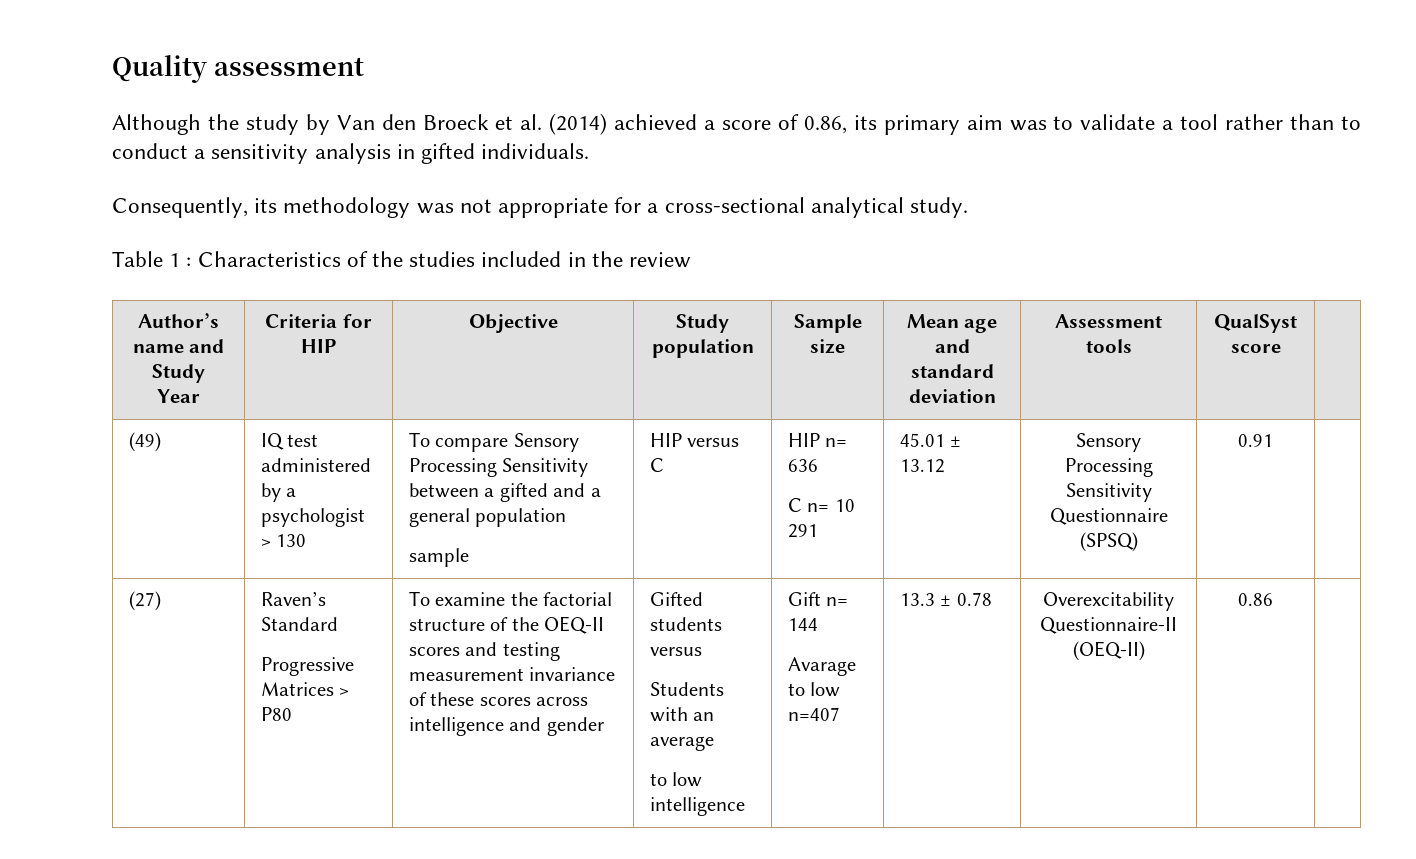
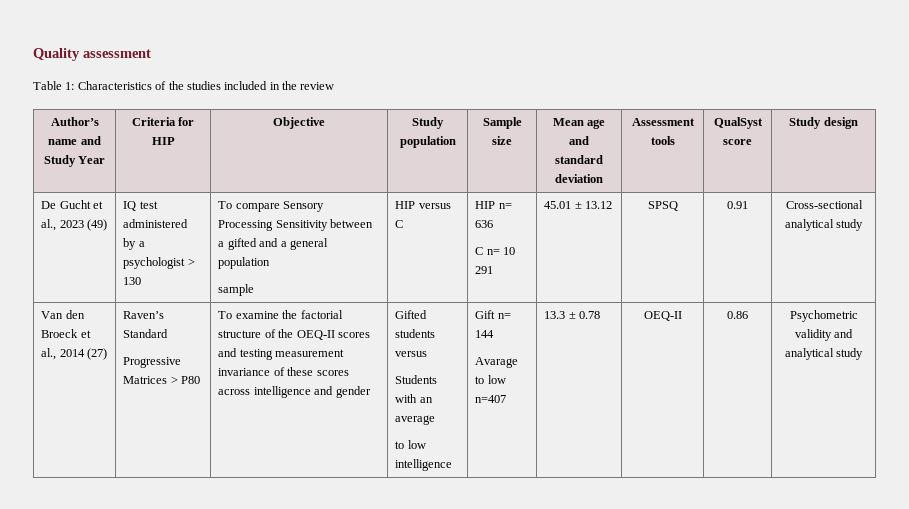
- Although the study by Van den Broeck et al. (2014) achieved a score of 0.86, its primary aim was to validate a tool rather than to conduct a sensitivity analysis in gifted individuals.
- Consequently, its methodology was not appropriate for a cross-sectional analytical study.
- Table 1 : Characteristics of the studies included in the review
+ Table 1: Characteristics of the studies included in the review
- Author’s name and Study Year | Criteria for HIP | Objective | Study population | Sample size | Mean age and standard deviation | Assessment tools | QualSyst score |
- (49)
+ Author’s name and Study Year | Criteria for HIP | Objective | Study population | Sample size | Mean age and standard deviation | Assessment tools | QualSyst score | Study design
+ De Gucht et al., 2023 (49)
- Sensory Processing Sensitivity Questionnaire (SPSQ) | 0.91 |
- (27)
+ SPSQ | 0.91 | Cross-sectional analytical study
+ Van den Broeck et al., 2014 (27)
- Overexcitability Questionnaire-II (OEQ-II) | 0.86
+ OEQ-II | 0.86 | Psychometric validity and analytical study

